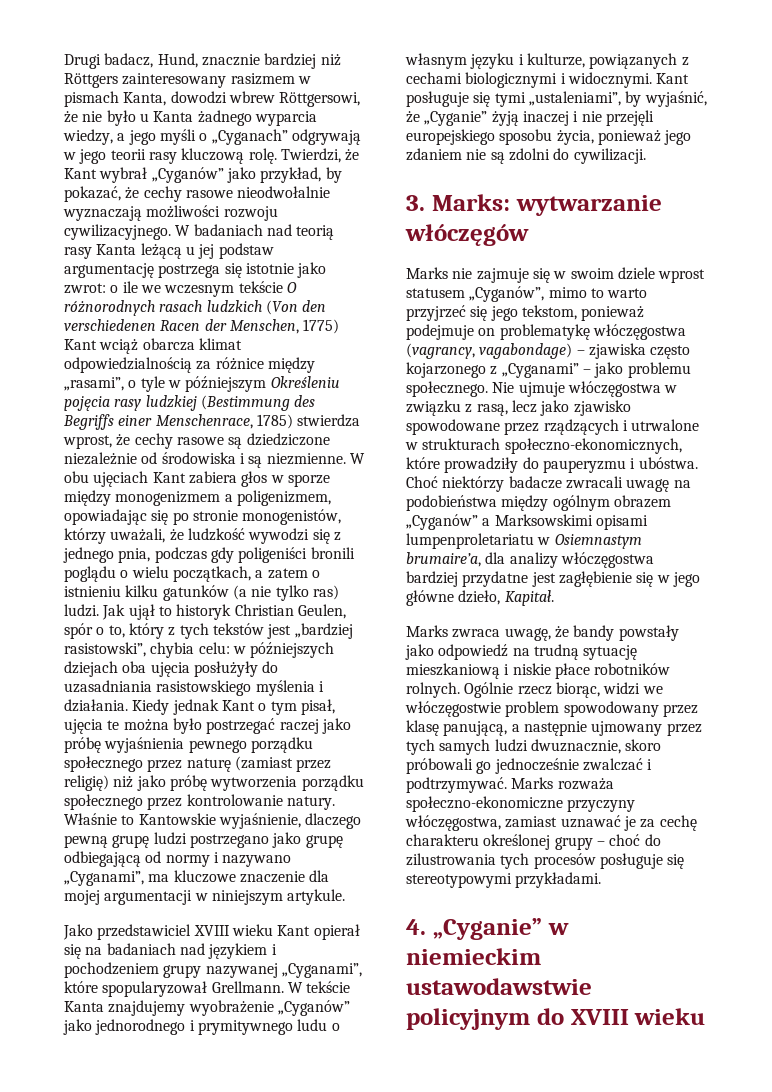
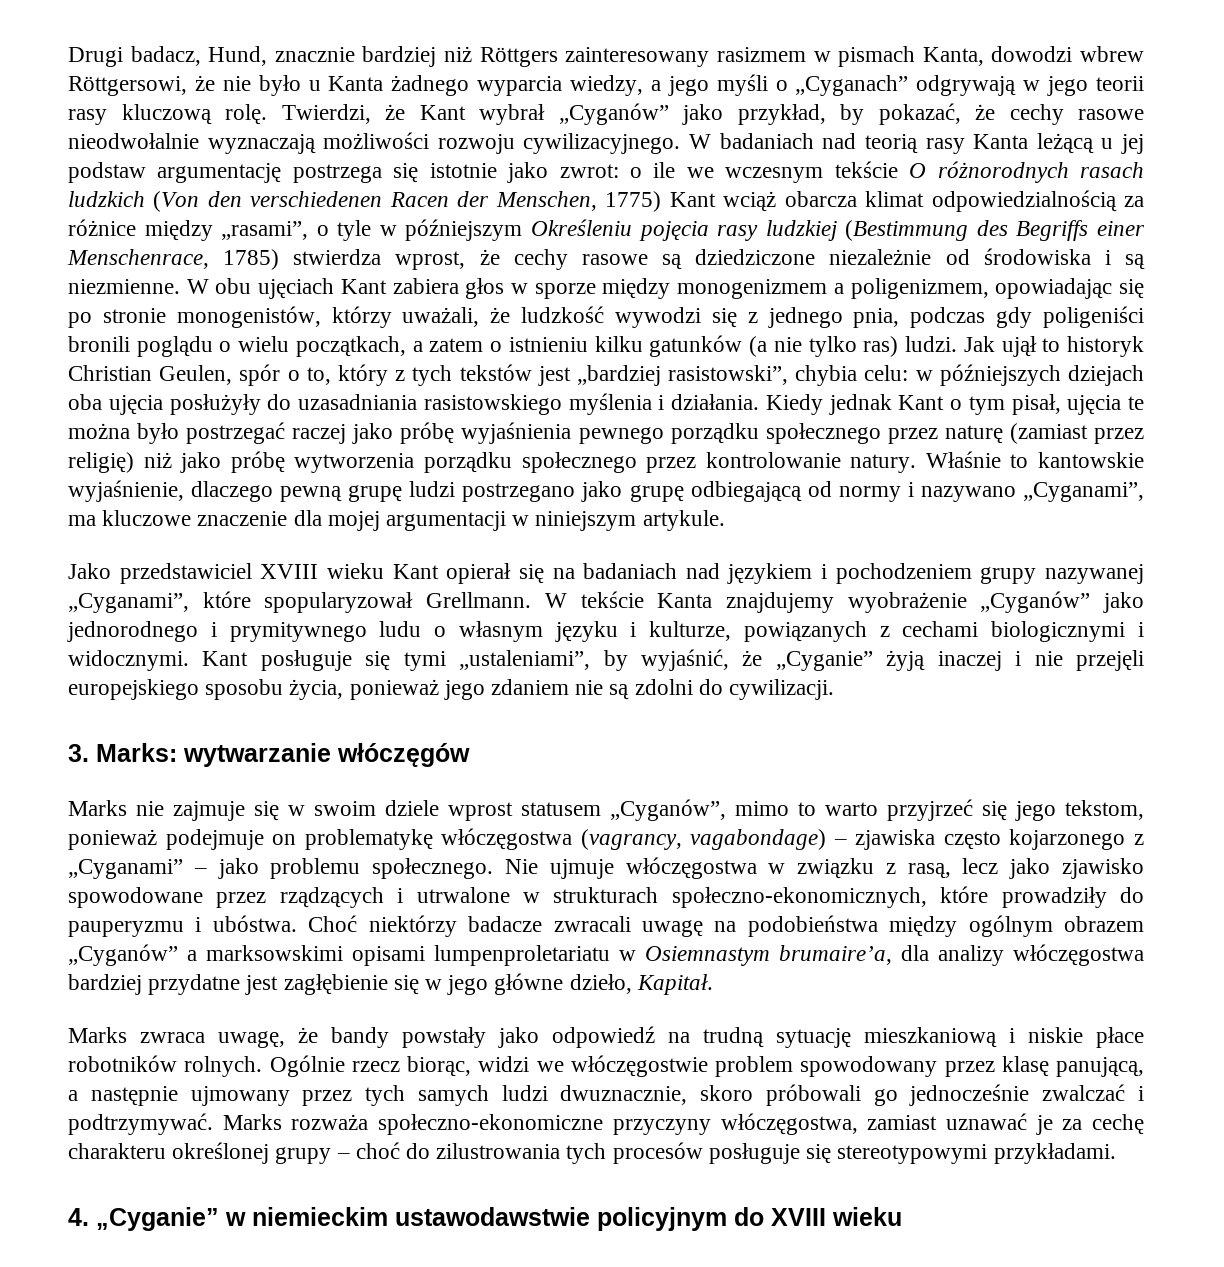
- Właśnie to Kantowskie wyjaśnienie, dlaczego pewną grupę ludzi postrzegano jako grupę odbiegającą od normy i nazywano „Cyganami”, ma kluczowe znaczenie dla mojej argumentacji w niniejszym artykule.
+ Właśnie to kantowskie wyjaśnienie, dlaczego pewną grupę ludzi postrzegano jako grupę odbiegającą od normy i nazywano „Cyganami”, ma kluczowe znaczenie dla mojej argumentacji w niniejszym artykule.
- Choć niektórzy badacze zwracali uwagę na podobieństwa między ogólnym obrazem „Cyganów” a Marksowskimi opisami lumpenproletariatu w Osiemnastym brumaire’a, dla analizy włóczęgostwa bardziej przydatne jest zagłębienie się w jego główne dzieło, Kapitał.
+ Choć niektórzy badacze zwracali uwagę na podobieństwa między ogólnym obrazem „Cyganów” a marksowskimi opisami lumpenproletariatu w Osiemnastym brumaire’a, dla analizy włóczęgostwa bardziej przydatne jest zagłębienie się w jego główne dzieło, Kapitał.

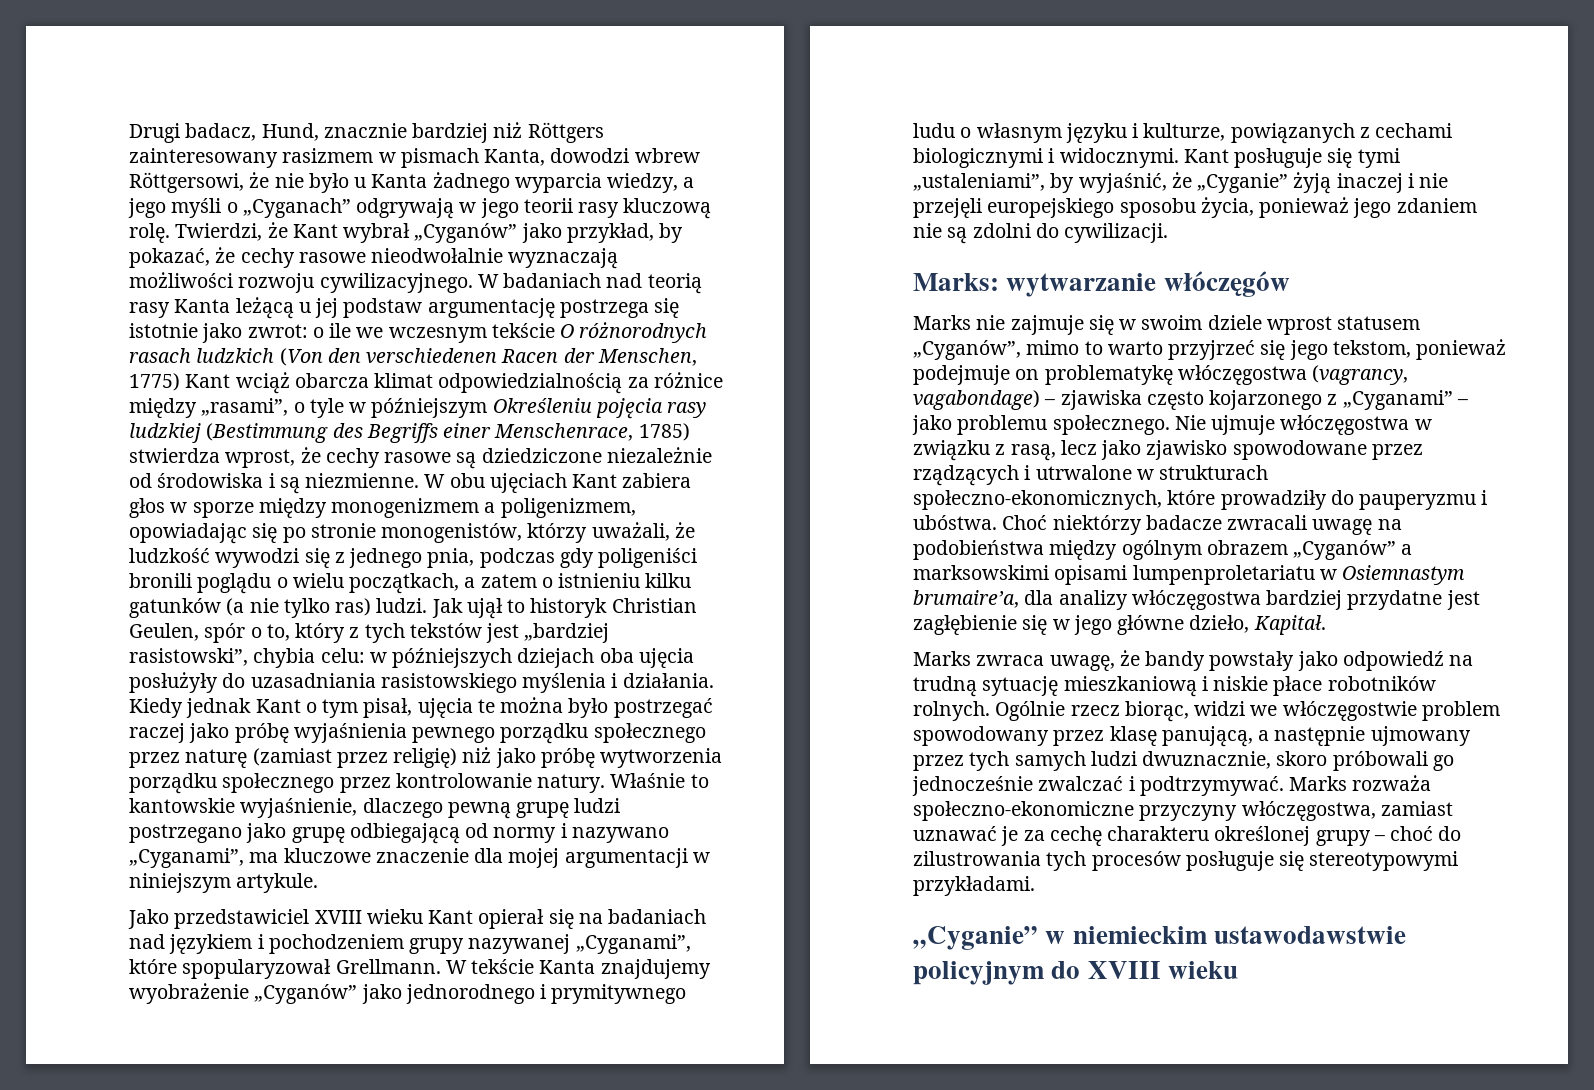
- 3. Marks: wytwarzanie włóczęgów
+ Marks: wytwarzanie włóczęgów
- 4. „Cyganie” w niemieckim ustawodawstwie policyjnym do XVIII wieku
+ „Cyganie” w niemieckim ustawodawstwie policyjnym do XVIII wieku

